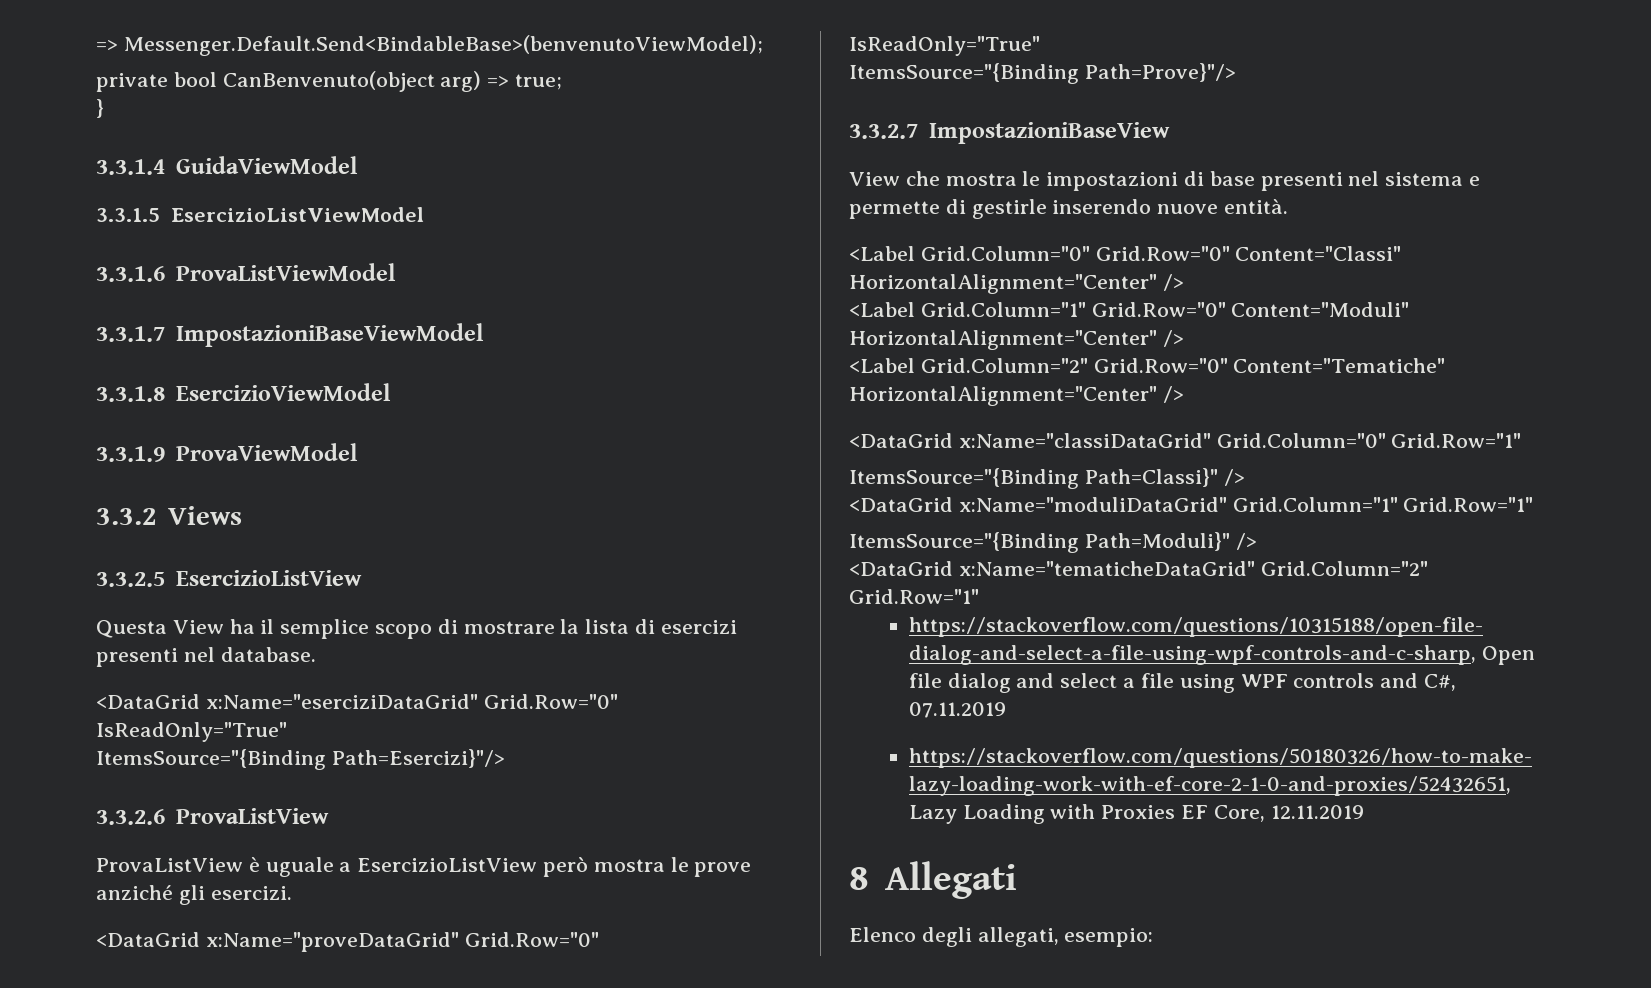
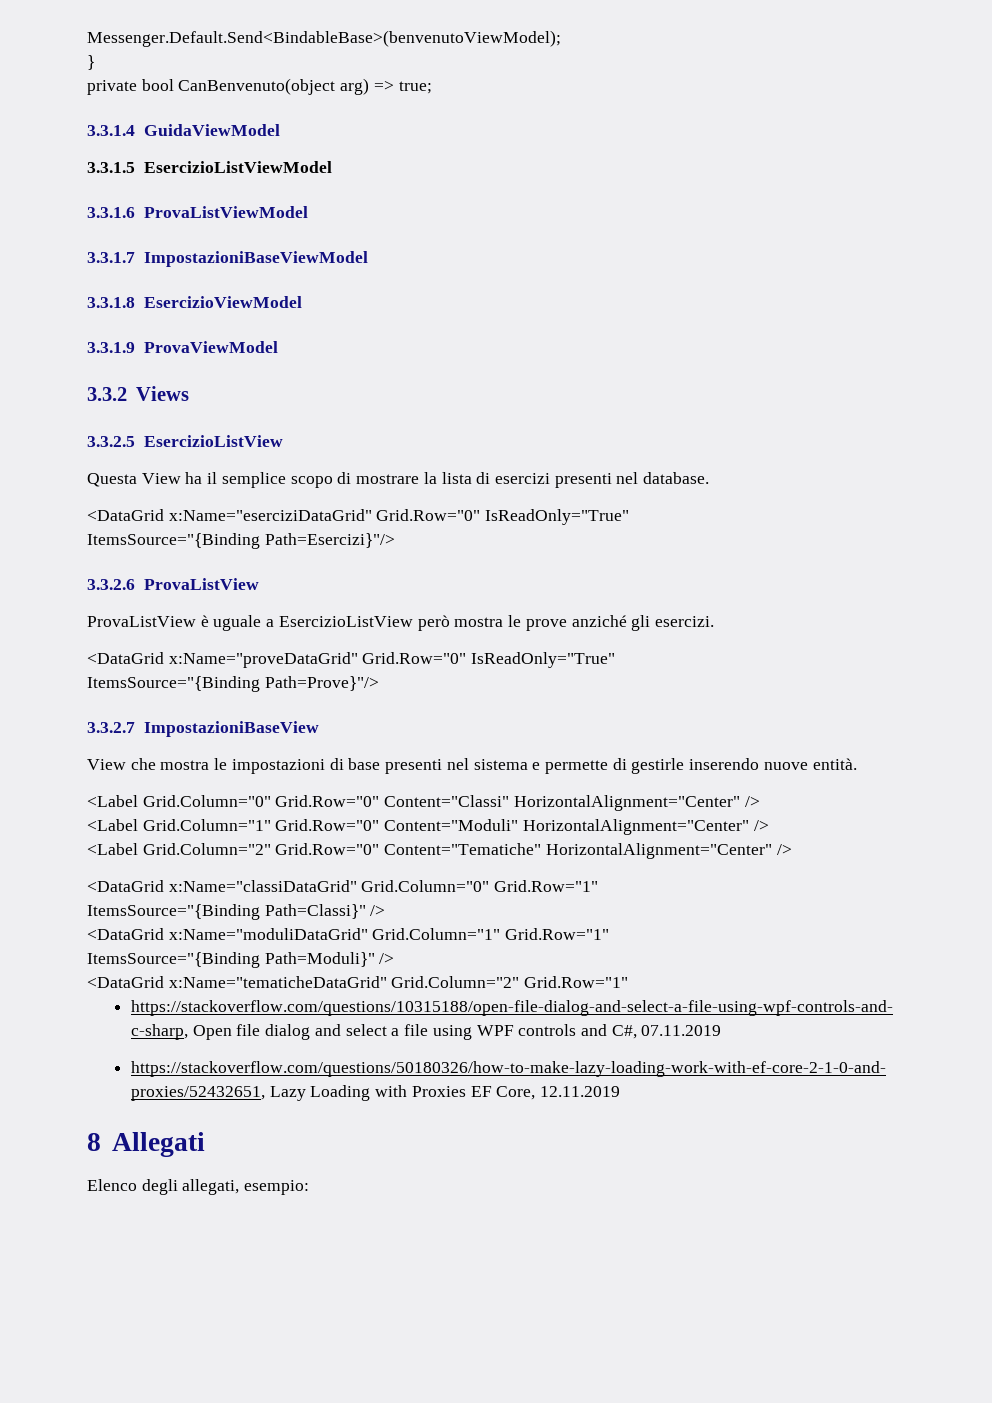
- => Messenger.Default.Send<BindableBase>(benvenutoViewModel);
+ Messenger.Default.Send<BindableBase>(benvenutoViewModel);
+ }
- }

